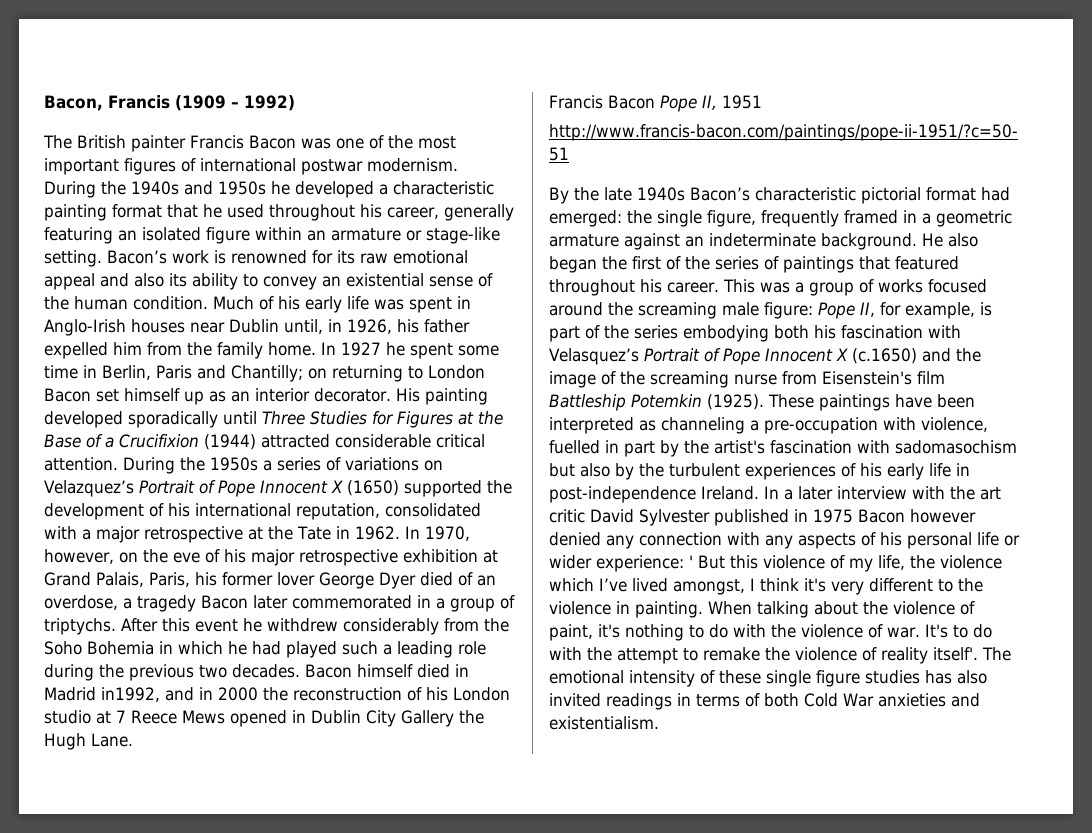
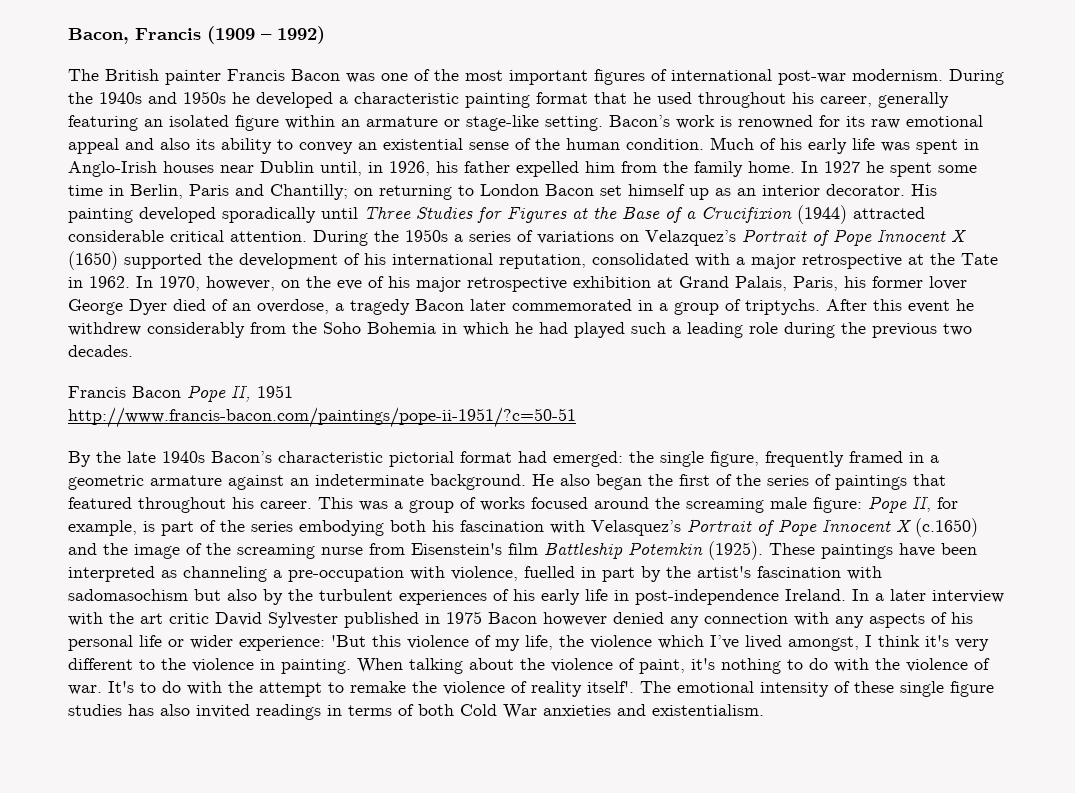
- The British painter Francis Bacon was one of the most important figures of international postwar modernism.
+ The British painter Francis Bacon was one of the most important figures of international post-war modernism.
- Bacon himself died in Madrid in1992, and in 2000 the reconstruction of his London studio at 7 Reece Mews opened in Dublin City Gallery the Hugh Lane.
- In a later interview with the art critic David Sylvester published in 1975 Bacon however denied any connection with any aspects of his personal life or wider experience: ' But this violence of my life, the violence which I’ve lived amongst, I think it's very different to the violence in painting.
+ In a later interview with the art critic David Sylvester published in 1975 Bacon however denied any connection with any aspects of his personal life or wider experience: 'But this violence of my life, the violence which I’ve lived amongst, I think it's very different to the violence in painting.

